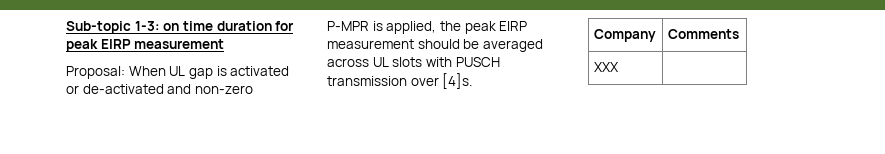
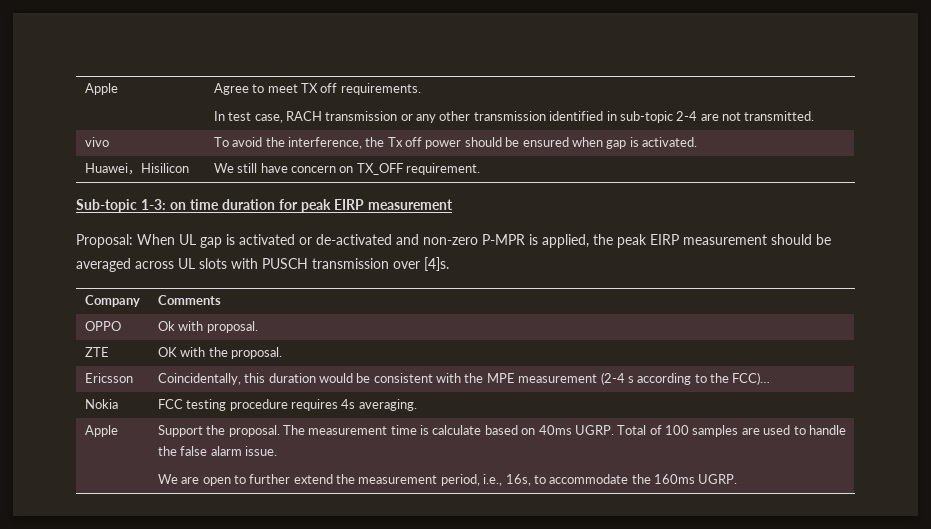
+ Apple | Agree to meet TX off requirements.
+ In test case, RACH transmission or any other transmission identified in sub-topic 2-4 are not transmitted.
+ vivo | To avoid the interference, the Tx off power should be ensured when gap is activated.
+ Huawei，Hisilicon | We still have concern on TX_OFF requirement.
- XXX |
+ OPPO | Ok with proposal.
+ ZTE | OK with the proposal.
+ Ericsson | Coincidentally, this duration would be consistent with the MPE measurement (2-4 s according to the FCC)…
+ Nokia | FCC testing procedure requires 4s averaging.
+ Apple | Support the proposal. The measurement time is calculate based on 40ms UGRP. Total of 100 samples are used to handle the false alarm issue.
+ We are open to further extend the measurement period, i.e., 16s, to accommodate the 160ms UGRP.

